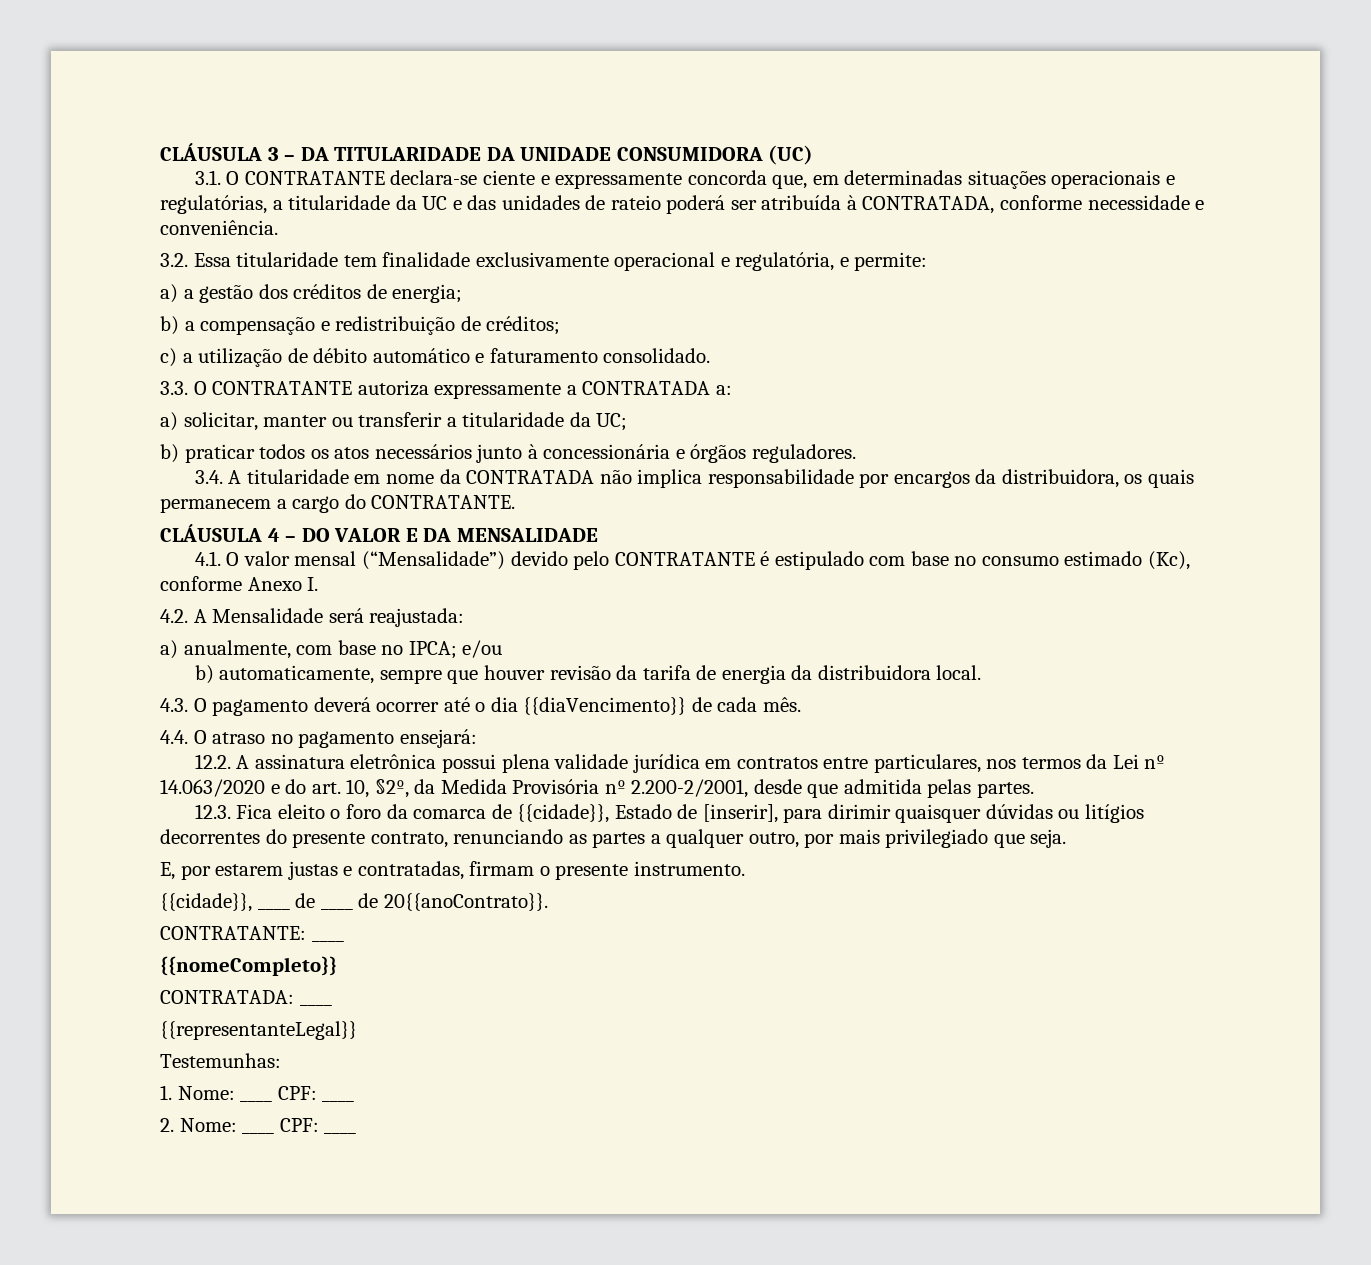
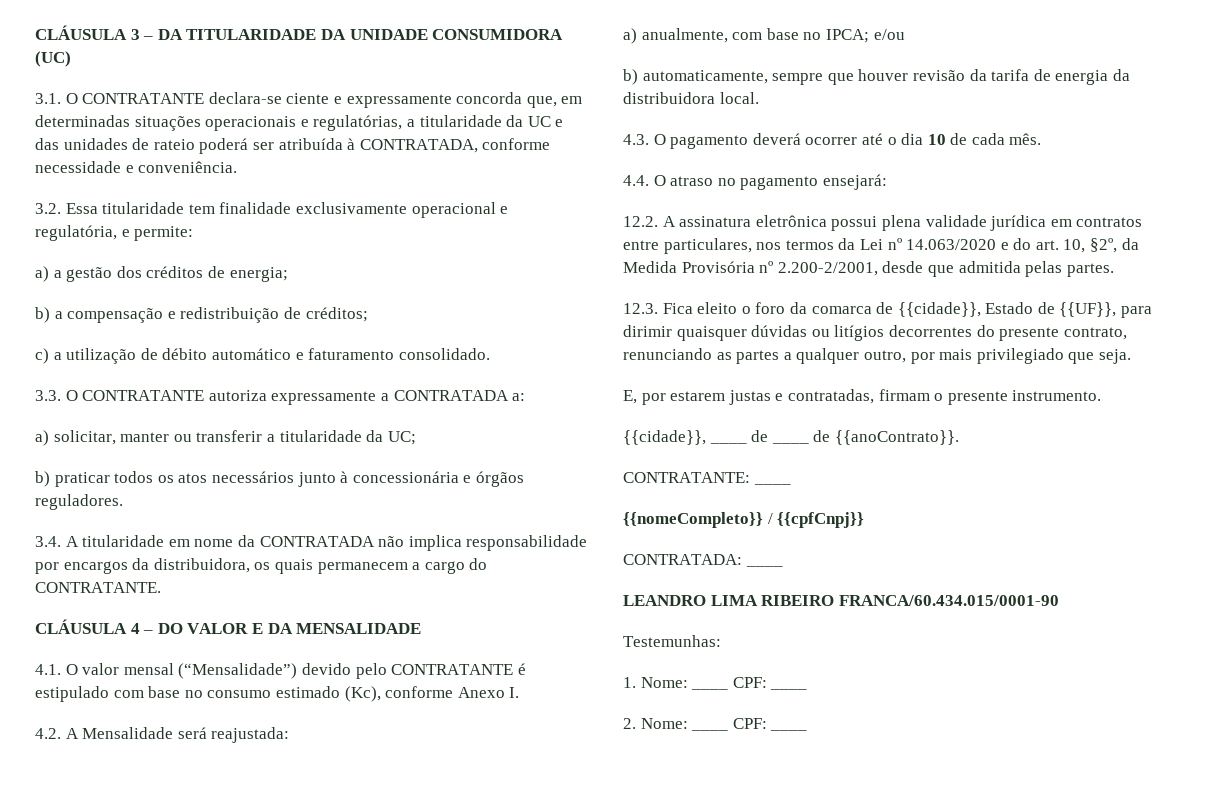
- 4.3. O pagamento deverá ocorrer até o dia {{diaVencimento}} de cada mês.
+ 4.3. O pagamento deverá ocorrer até o dia 10 de cada mês.
- 12.3. Fica eleito o foro da comarca de {{cidade}}, Estado de [inserir], para dirimir quaisquer dúvidas ou litígios decorrentes do presente contrato, renunciando as partes a qualquer outro, por mais privilegiado que seja.
+ 12.3. Fica eleito o foro da comarca de {{cidade}}, Estado de {{UF}}, para dirimir quaisquer dúvidas ou litígios decorrentes do presente contrato, renunciando as partes a qualquer outro, por mais privilegiado que seja.
- {{cidade}}, ____ de ____ de 20{{anoContrato}}.
+ {{cidade}}, ____ de ____ de {{anoContrato}}.
- {{nomeCompleto}}
+ {{nomeCompleto}} / {{cpfCnpj}}
- {{representanteLegal}}
+ LEANDRO LIMA RIBEIRO FRANCA/60.434.015/0001-90

